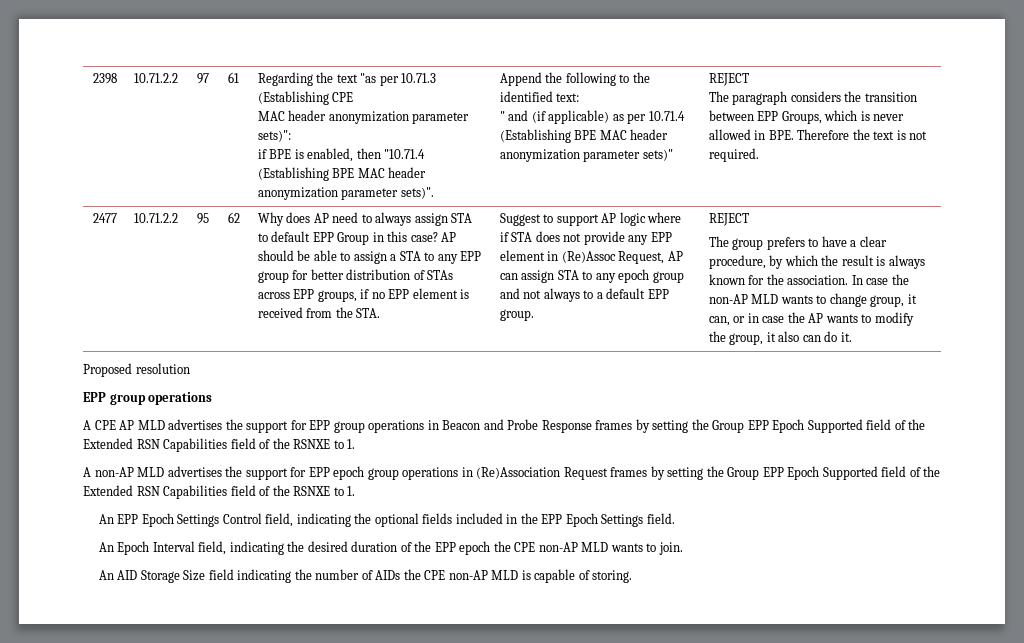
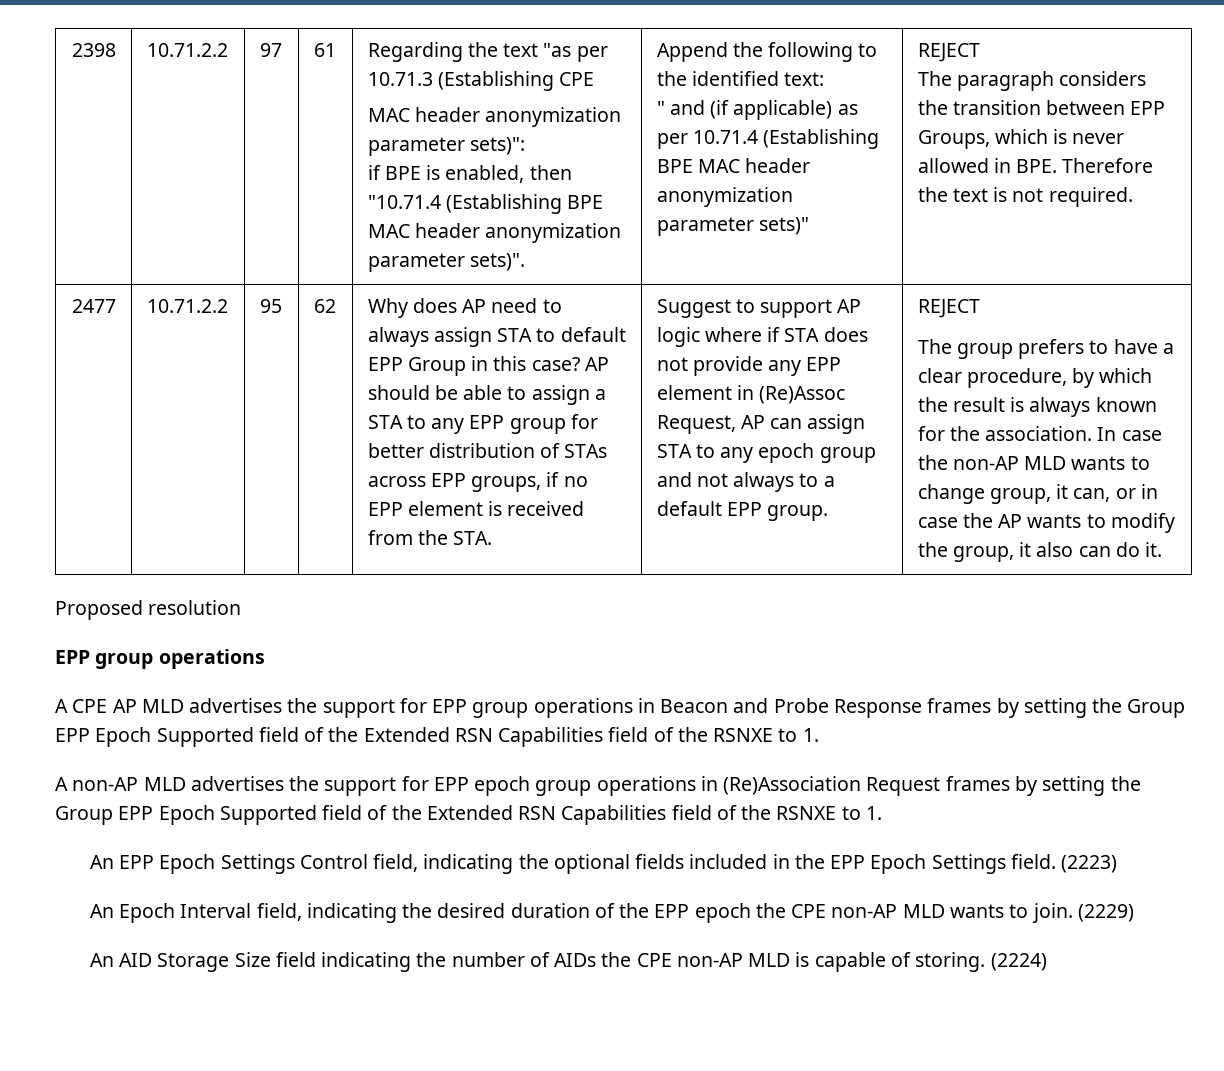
+ (2223)
+ (2229)
+ (2224)

